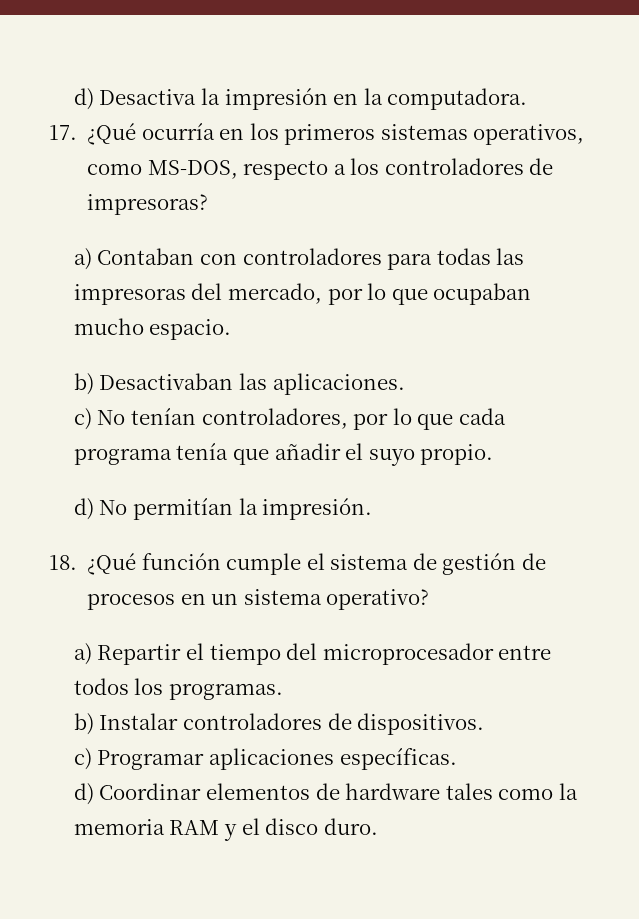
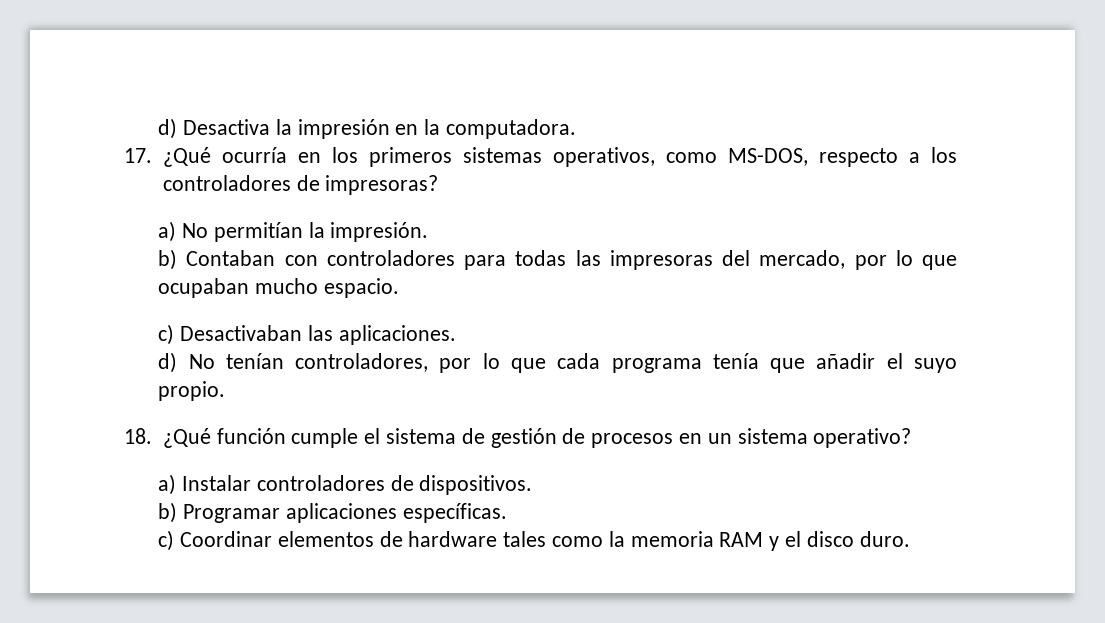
- a) Contaban con controladores para todas las impresoras del mercado, por lo que ocupaban mucho espacio.
+ a) No permitían la impresión.
+ b) Contaban con controladores para todas las impresoras del mercado, por lo que ocupaban mucho espacio.
- b) Desactivaban las aplicaciones.
+ c) Desactivaban las aplicaciones.
- c) No tenían controladores, por lo que cada programa tenía que añadir el suyo propio.
+ d) No tenían controladores, por lo que cada programa tenía que añadir el suyo propio.
- d) No permitían la impresión.
- a) Repartir el tiempo del microprocesador entre todos los programas.
- b) Instalar controladores de dispositivos.
+ a) Instalar controladores de dispositivos.
- c) Programar aplicaciones específicas.
+ b) Programar aplicaciones específicas.
- d) Coordinar elementos de hardware tales como la memoria RAM y el disco duro.
+ c) Coordinar elementos de hardware tales como la memoria RAM y el disco duro.

